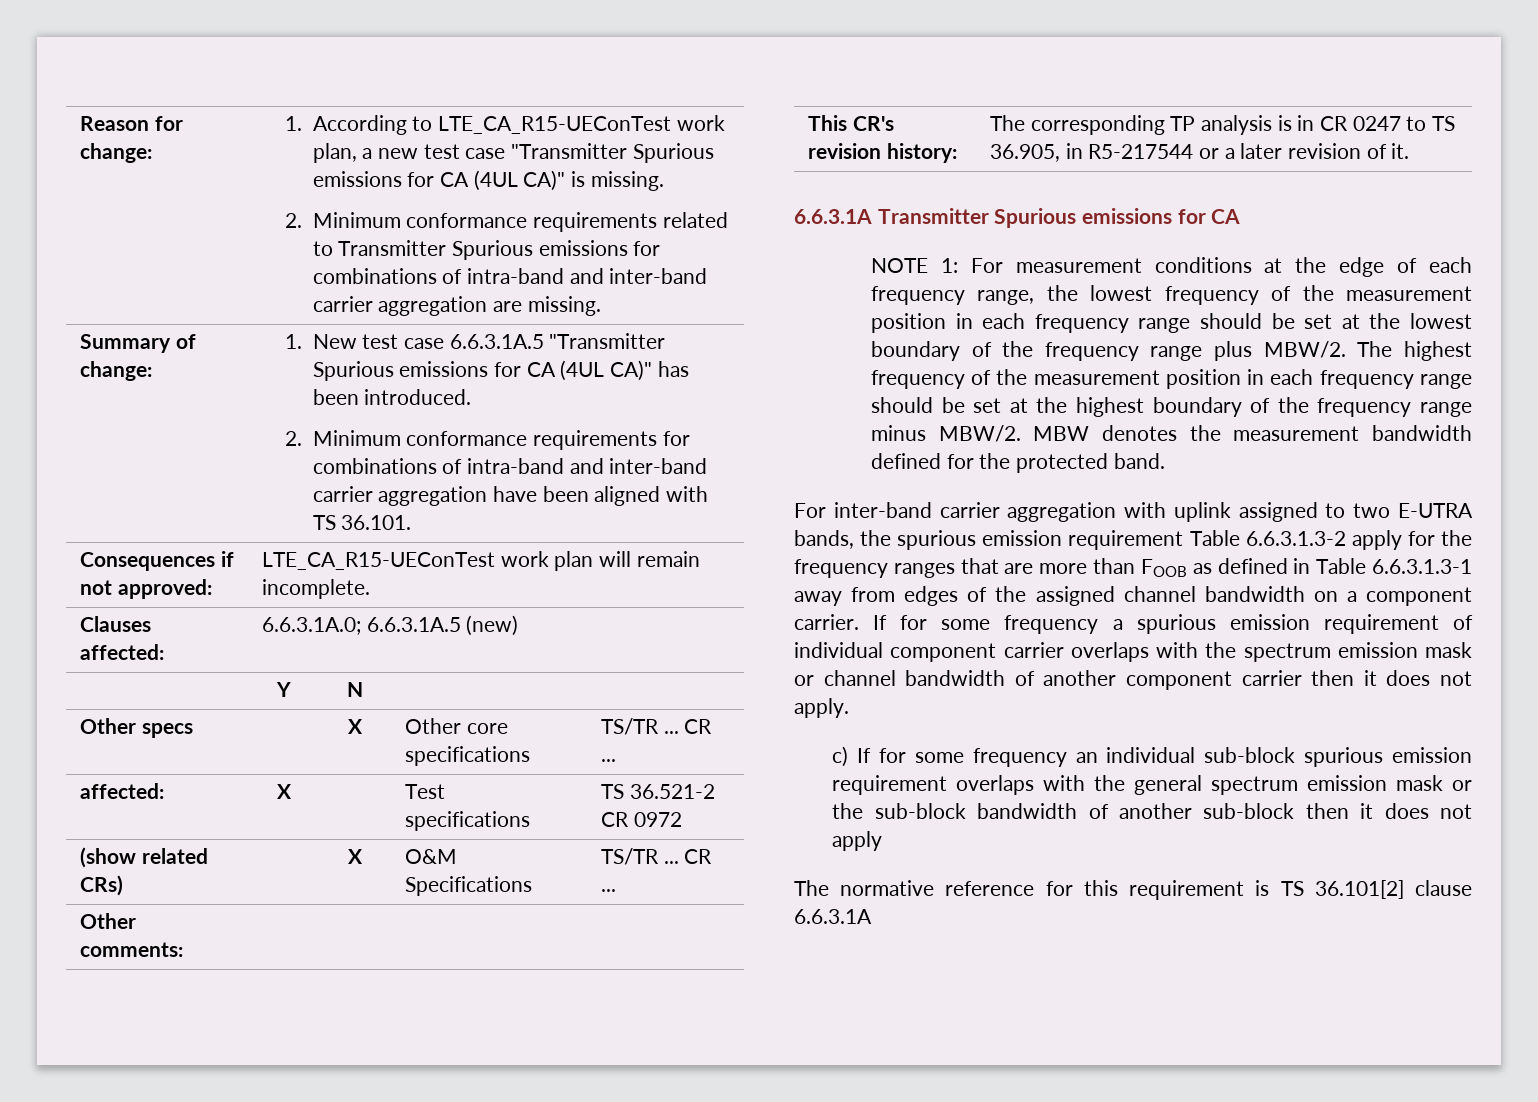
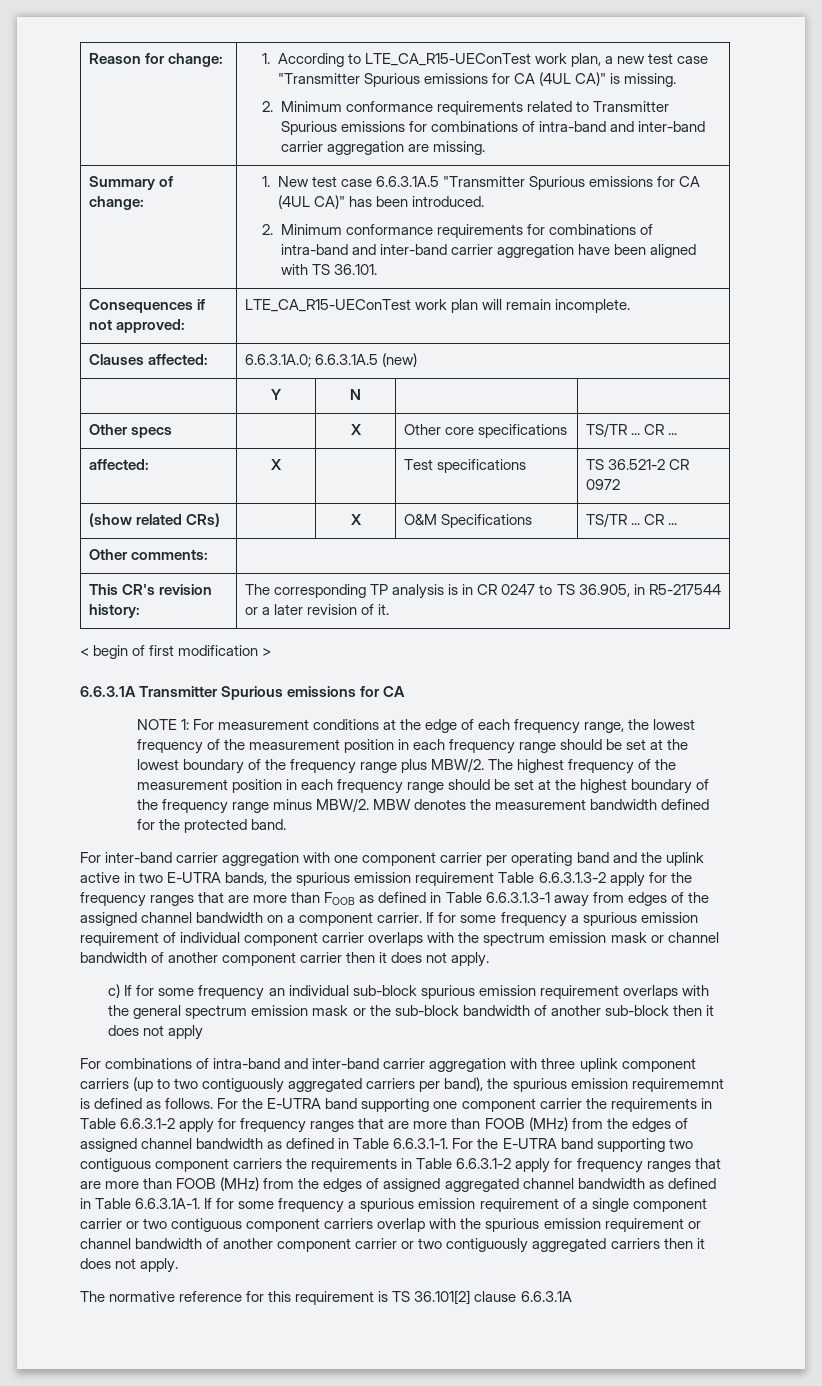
+ < begin of first modification >
- For inter-band carrier aggregation with uplink assigned to two E-UTRA bands, the spurious emission requirement Table 6.6.3.1.3-2 apply for the frequency ranges that are more than FOOB as defined in Table 6.6.3.1.3-1 away from edges of the assigned channel bandwidth on a component carrier.
+ For inter-band carrier aggregation with one component carrier per operating band and the uplink active in two E-UTRA bands, the spurious emission requirement Table 6.6.3.1.3-2 apply for the frequency ranges that are more than FOOB as defined in Table 6.6.3.1.3-1 away from edges of the assigned channel bandwidth on a component carrier.
+ For combinations of intra-band and inter-band carrier aggregation with three uplink component carriers (up to two contiguously aggregated carriers per band), the spurious emission requirememnt is defined as follows. For the E-UTRA band supporting one component carrier the requirements in Table 6.6.3.1-2 apply for frequency ranges that are more than FOOB (MHz) from the edges of assigned channel bandwidth as defined in Table 6.6.3.1-1. For the E-UTRA band supporting two contiguous component carriers the requirements in Table 6.6.3.1-2 apply for frequency ranges that are more than FOOB (MHz) from the edges of assigned aggregated channel bandwidth as defined in Table 6.6.3.1A-1. If for some frequency a spurious emission requirement of a single component carrier or two contiguous component carriers overlap with the spurious emission requirement or channel bandwidth of another component carrier or two contiguously aggregated carriers then it does not apply.

